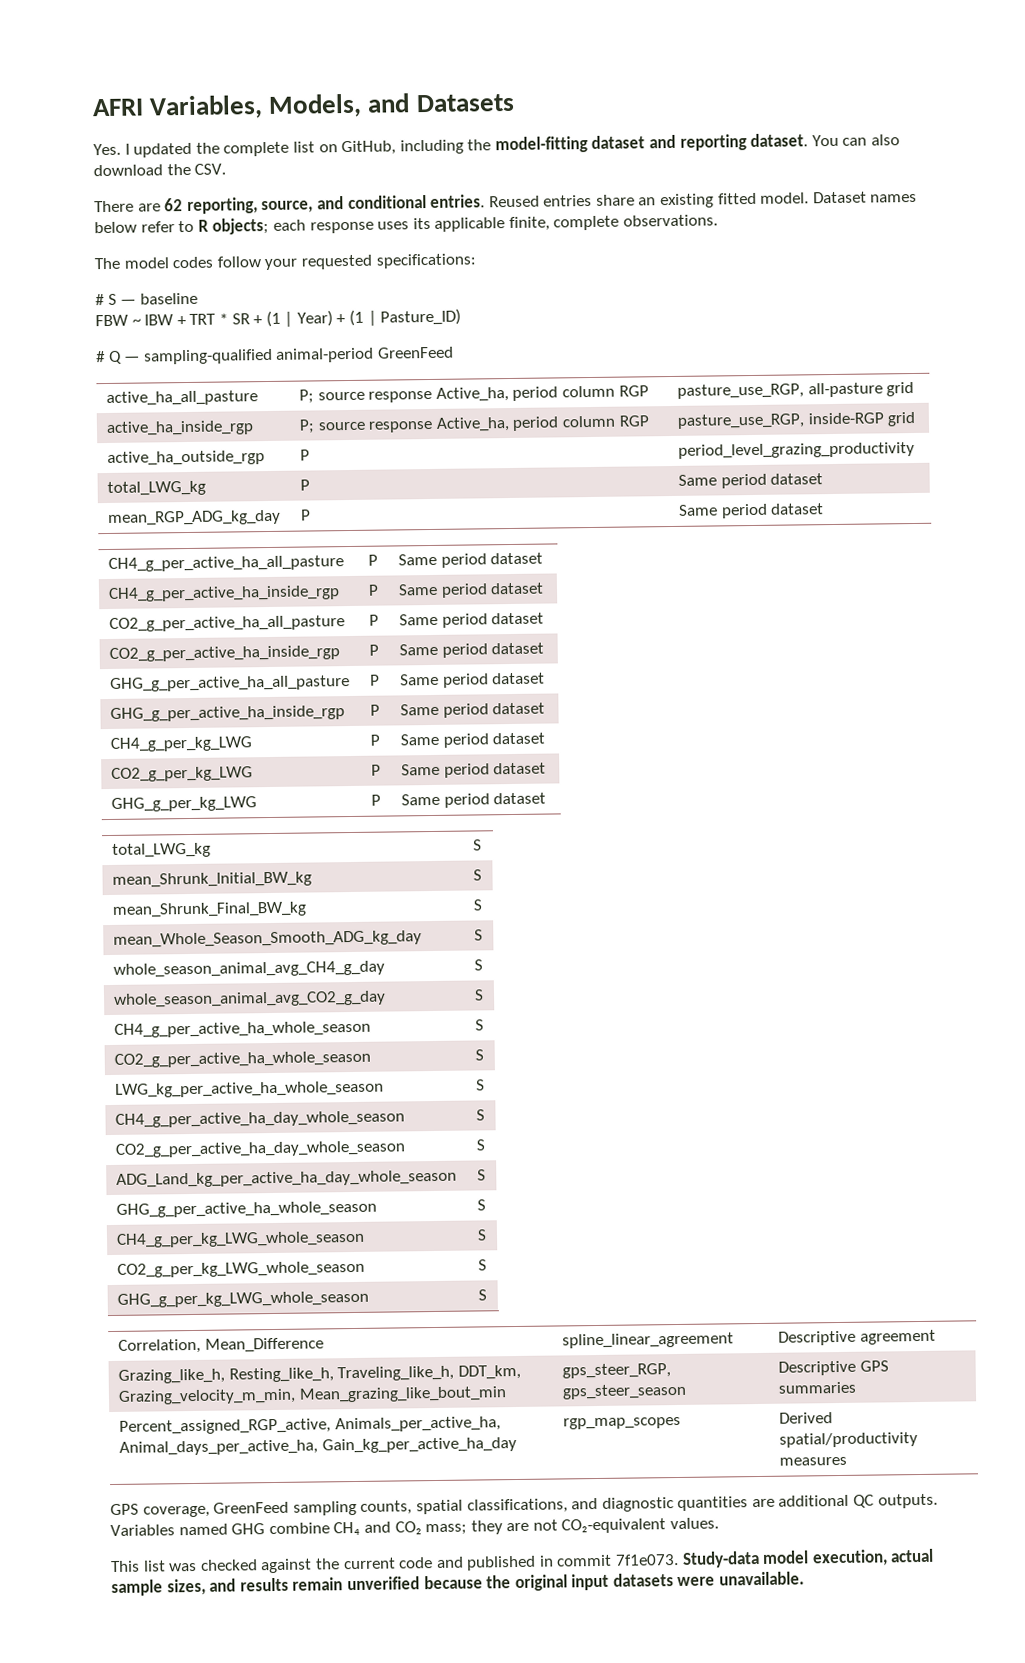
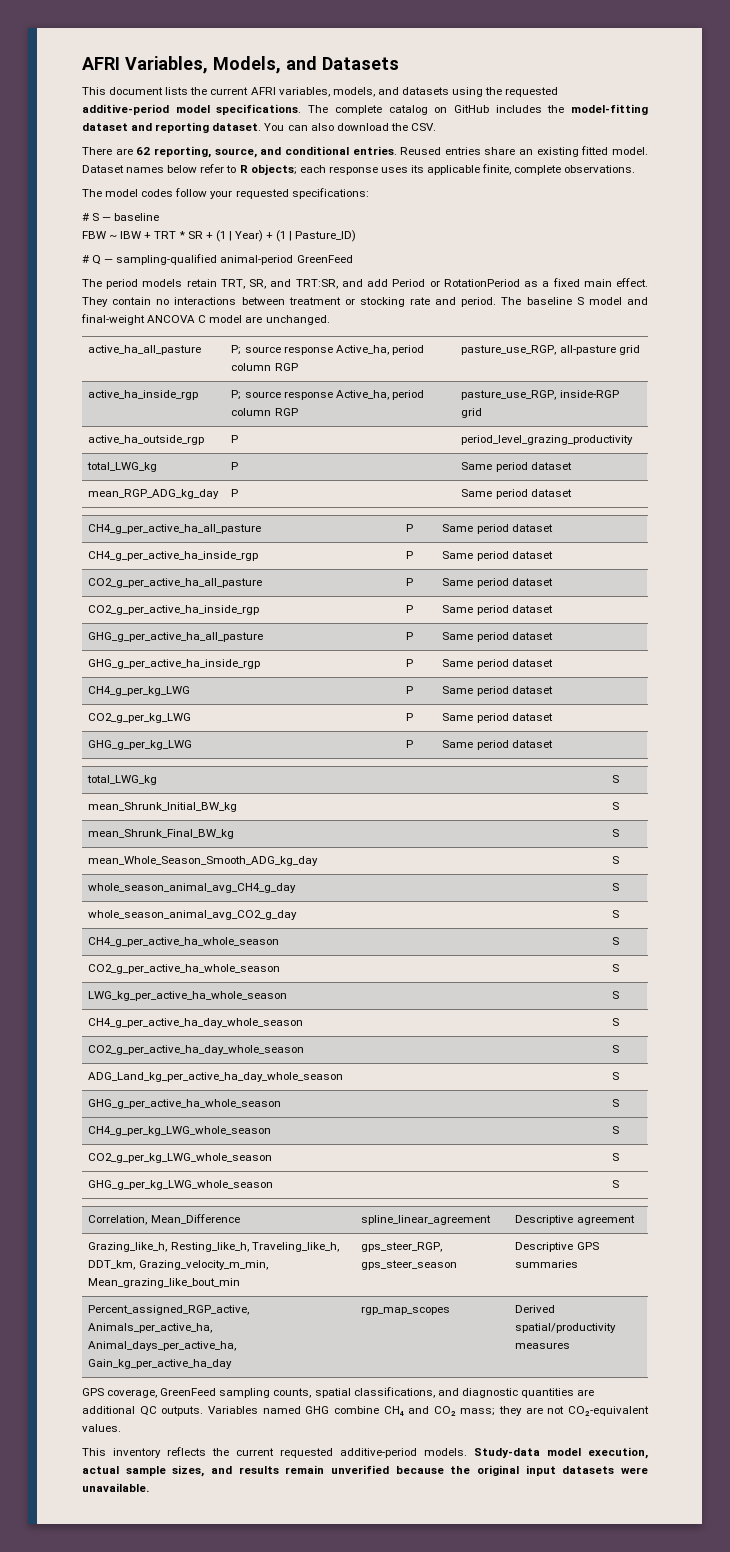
- Yes. I updated the complete list on GitHub, including the model-fitting dataset and reporting dataset.
+ This document lists the current AFRI variables, models, and datasets using the requested additive-period model specifications. The complete catalog on GitHub includes the model-fitting dataset and reporting dataset.
+ The period models retain TRT, SR, and TRT:SR, and add Period or RotationPeriod as a fixed main effect. They contain no interactions between treatment or stocking rate and period. The baseline S model and final-weight ANCOVA C model are unchanged.
- This list was checked against the current code and published in commit 7f1e073.
+ This inventory reflects the current requested additive-period models.

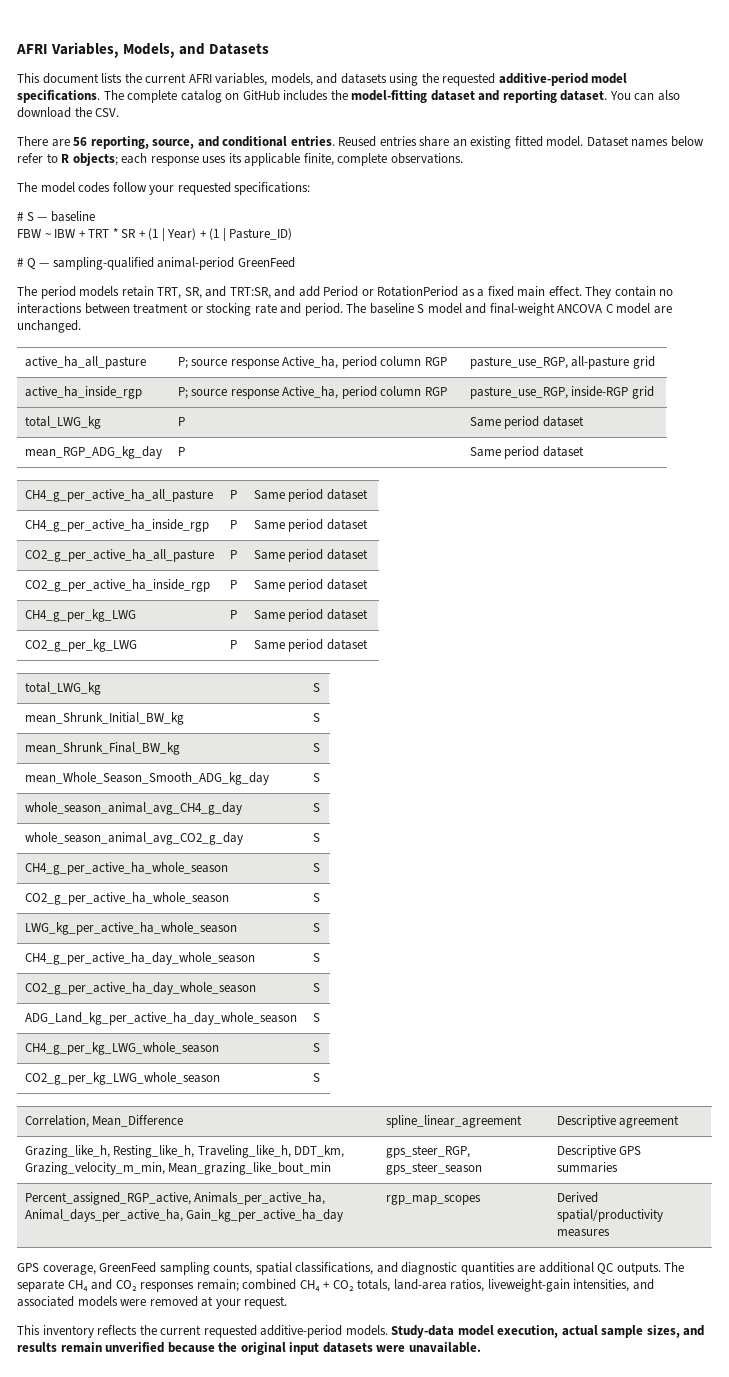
- There are 62 reporting, source, and conditional entries.
+ There are 56 reporting, source, and conditional entries.
- active_ha_outside_rgp | P | period_level_grazing_productivity
- GHG_g_per_active_ha_all_pasture | P | Same period dataset
- GHG_g_per_active_ha_inside_rgp | P | Same period dataset
- GHG_g_per_kg_LWG | P | Same period dataset
- GHG_g_per_active_ha_whole_season | S
- GHG_g_per_kg_LWG_whole_season | S
- Variables named GHG combine CH₄ and CO₂ mass; they are not CO₂-equivalent values.
+ The separate CH₄ and CO₂ responses remain; combined CH₄ + CO₂ totals, land-area ratios, liveweight-gain intensities, and associated models were removed at your request.

